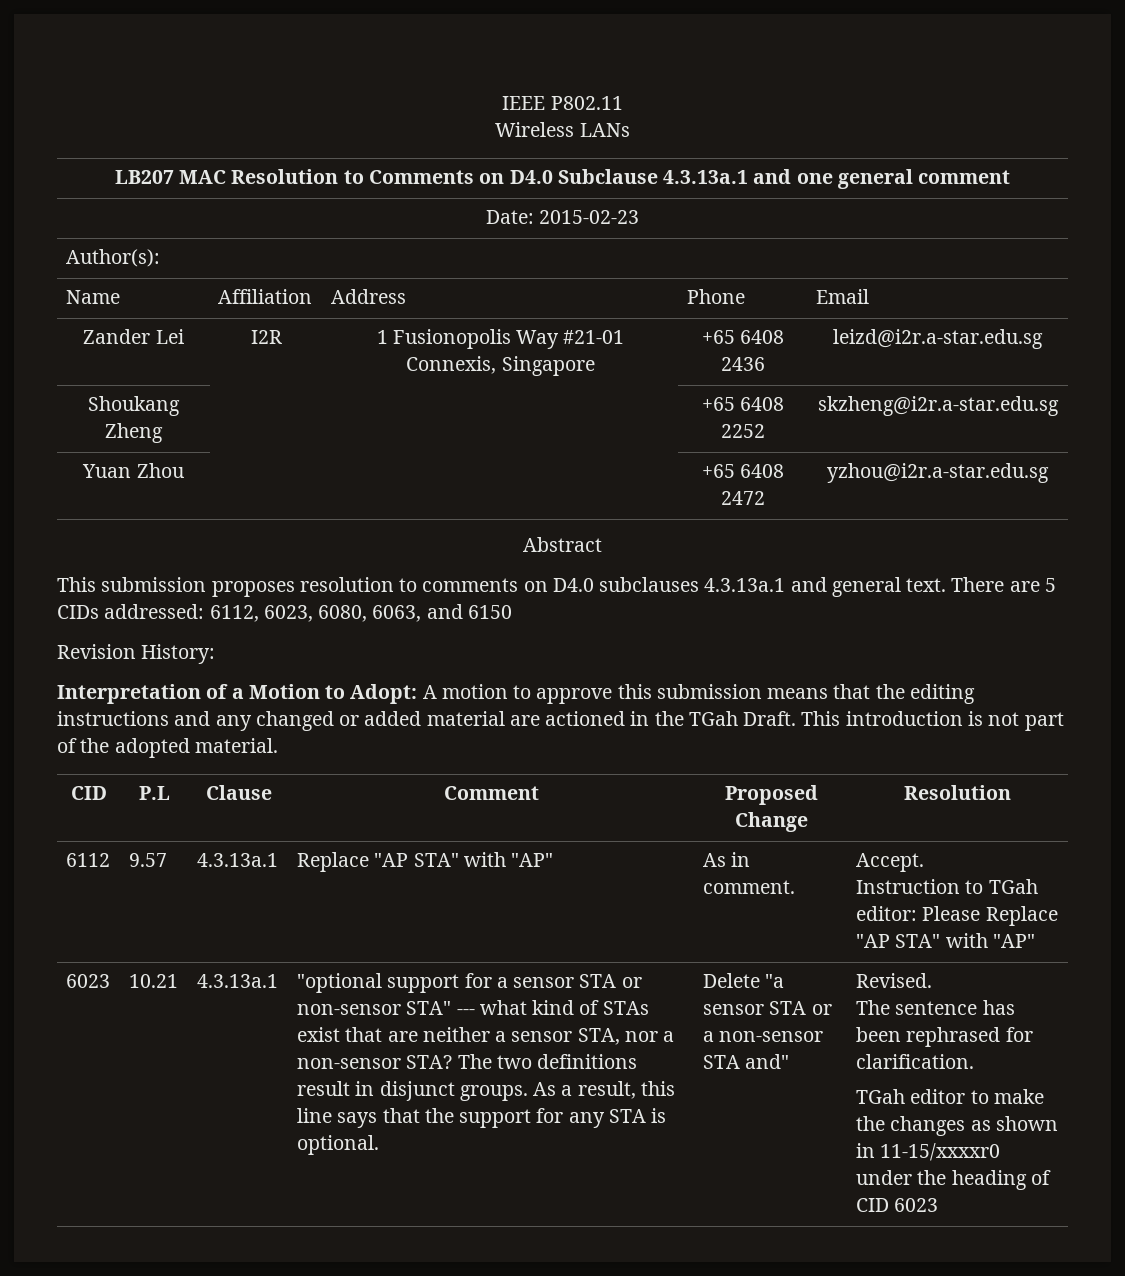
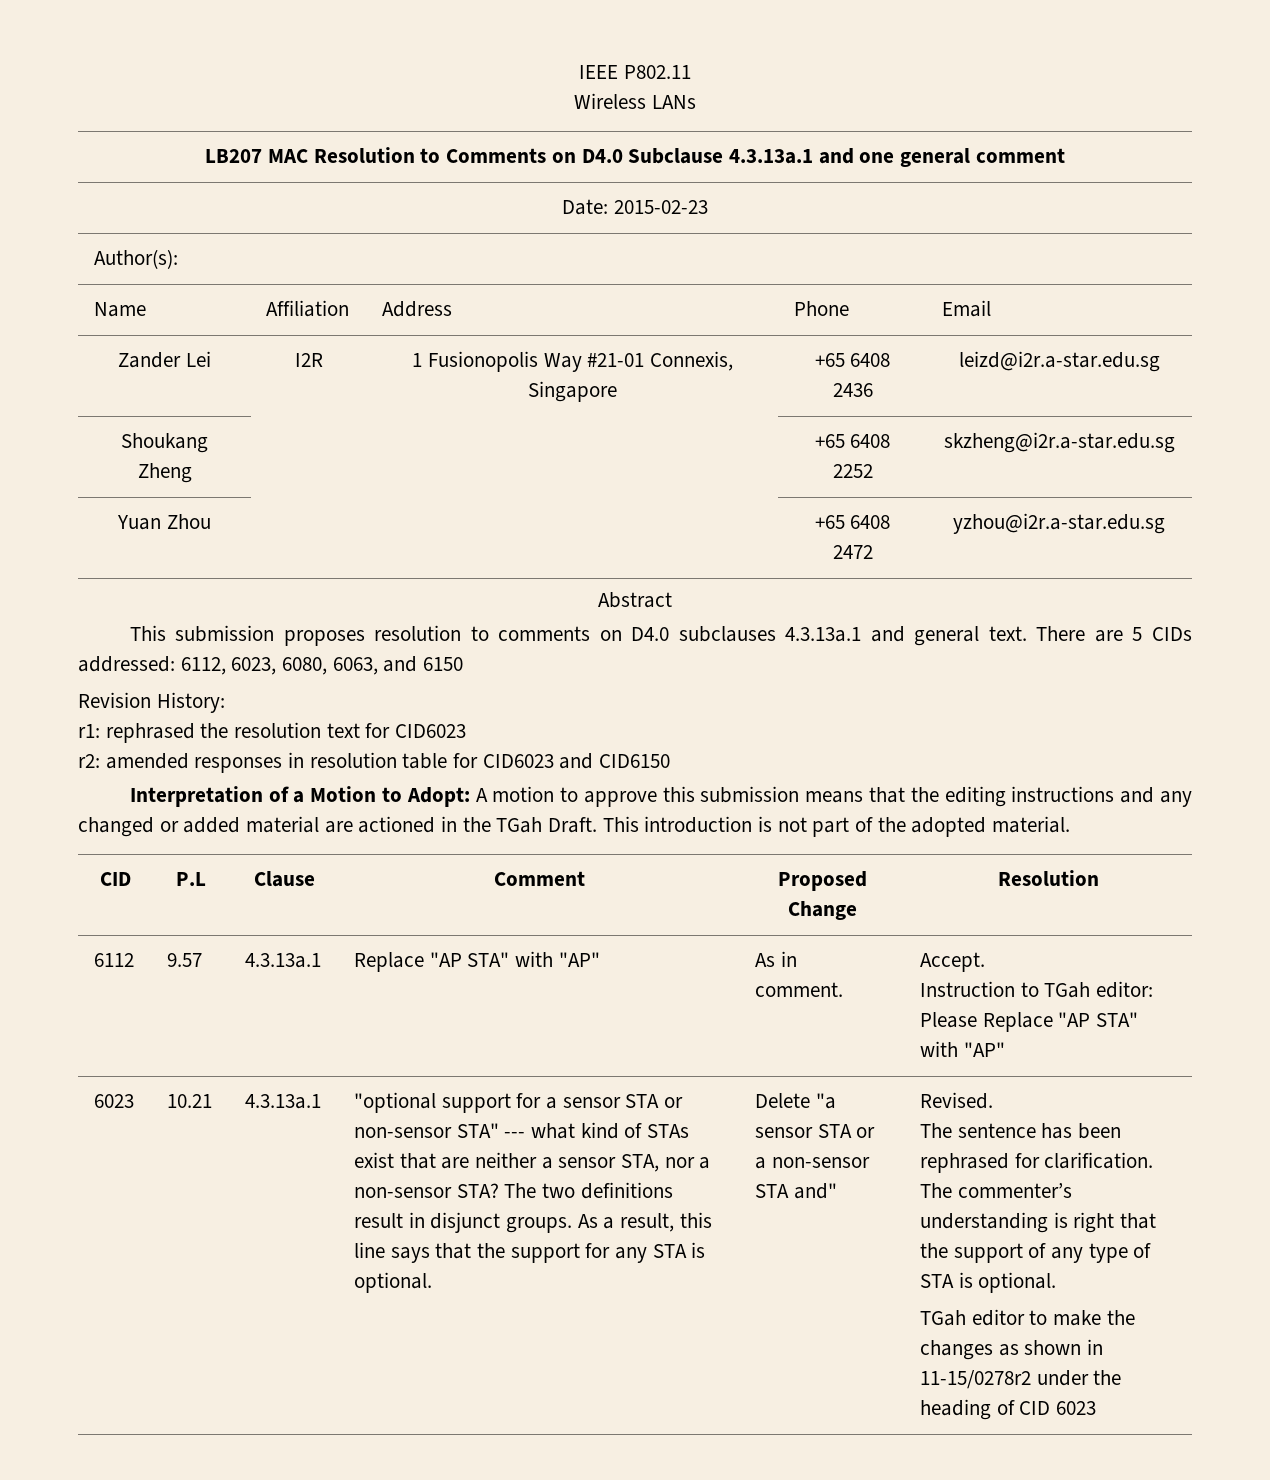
+ r1: rephrased the resolution text for CID6023
+ r2: amended responses in resolution table for CID6023 and CID6150
+ The commenter’s understanding is right that the support of any type of STA is optional.
- TGah editor to make the changes as shown in 11-15/xxxxr0 under the heading of CID 6023
+ TGah editor to make the changes as shown in 11-15/0278r2 under the heading of CID 6023

